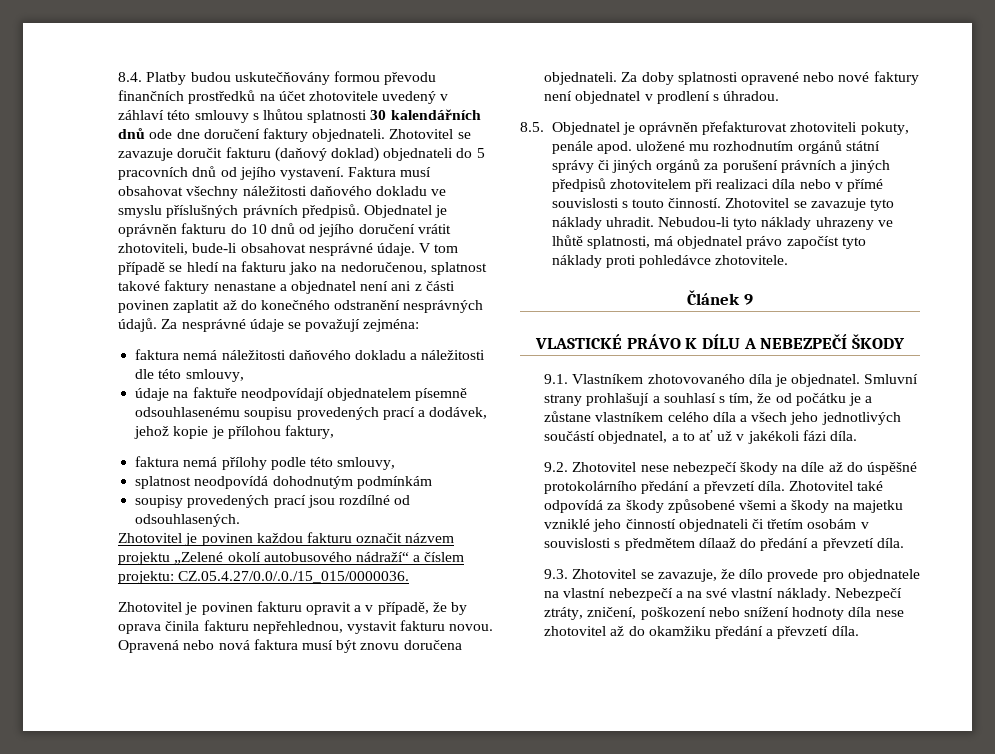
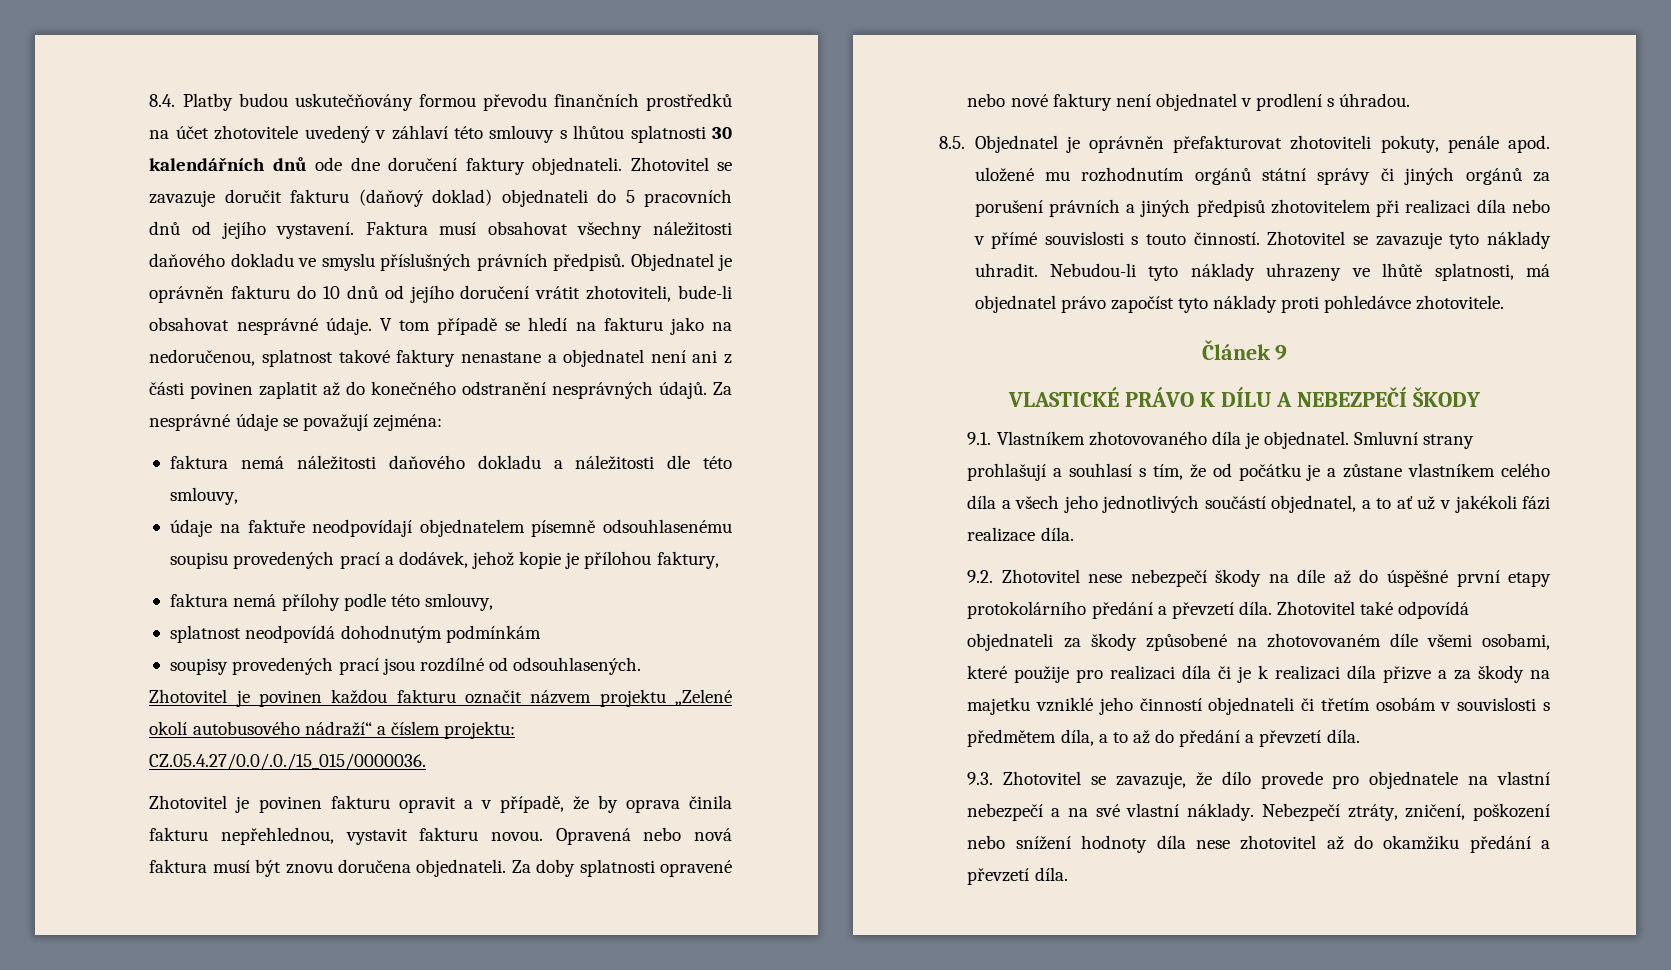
- Smluvní strany prohlašují a souhlasí s tím, že od počátku je a zůstane vlastníkem celého díla a všech jeho jednotlivých součástí objednatel, a to ať už v jakékoli fázi díla.
+ Smluvní strany prohlašují a souhlasí s tím, že od počátku je a zůstane vlastníkem celého díla a všech jeho jednotlivých součástí objednatel, a to ať už v jakékoli fázi realizace díla.
- 9.2. Zhotovitel nese nebezpečí škody na díle až do úspěšné protokolárního předání a převzetí díla.
+ 9.2. Zhotovitel nese nebezpečí škody na díle až do úspěšné první etapy protokolárního předání a převzetí díla.
- Zhotovitel také odpovídá za škody způsobené všemi a škody na majetku vzniklé jeho činností objednateli či třetím osobám v souvislosti s předmětem dílaaž do předání a převzetí díla.
+ Zhotovitel také odpovídá objednateli za škody způsobené na zhotovovaném díle všemi osobami, které použije pro realizaci díla či je k realizaci díla přizve a za škody na majetku vzniklé jeho činností objednateli či třetím osobám v souvislosti s předmětem díla, a to až do předání a převzetí díla.

